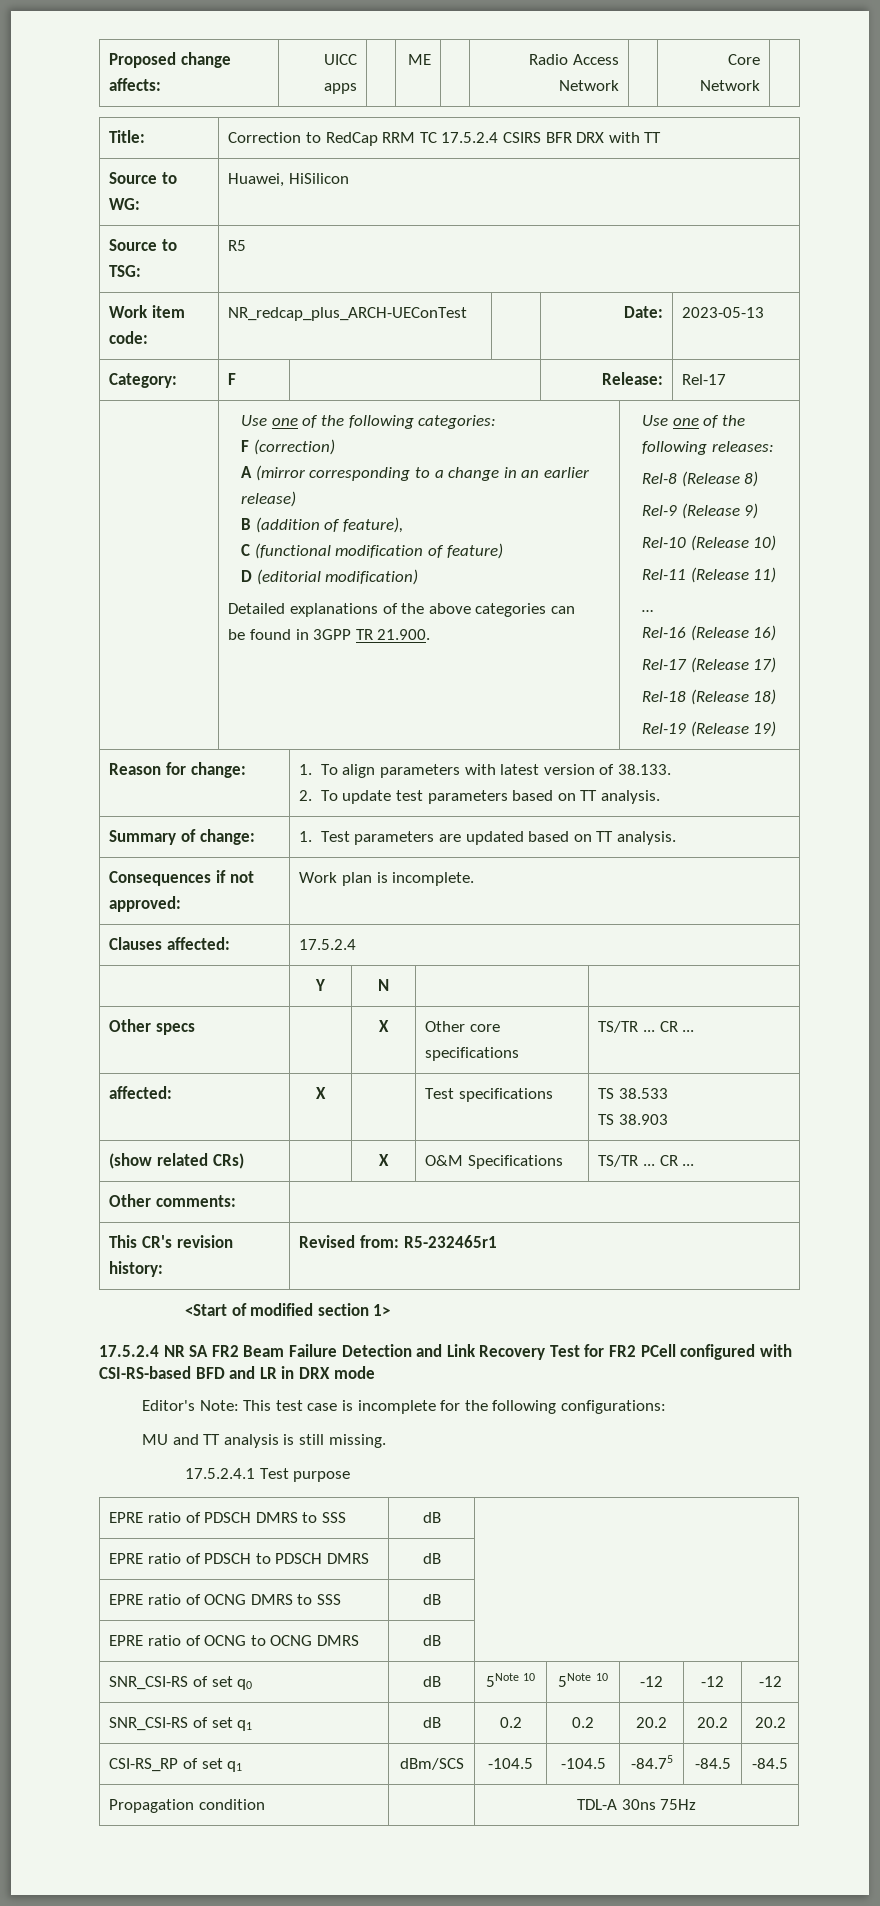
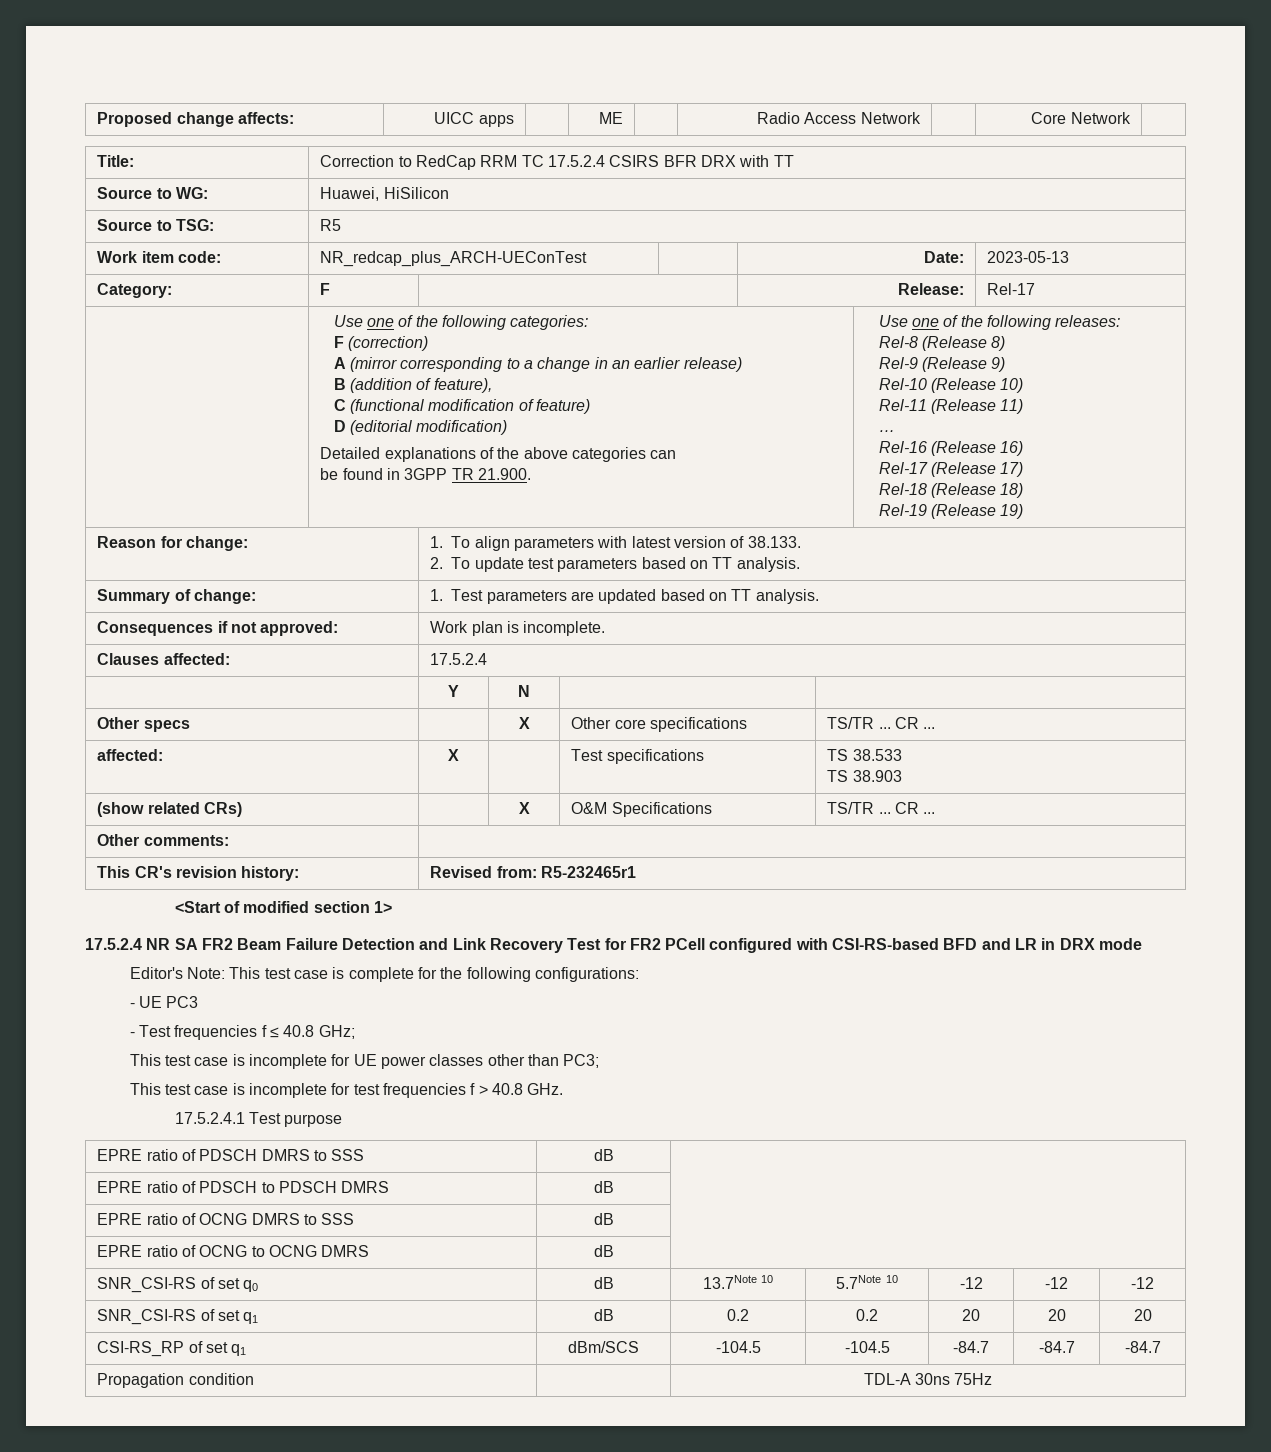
- Editor's Note: This test case is incomplete for the following configurations:
+ Editor's Note: This test case is complete for the following configurations:
- MU and TT analysis is still missing.
+ - UE PC3
+ - Test frequencies f ≤ 40.8 GHz;
+ This test case is incomplete for UE power classes other than PC3;
+ This test case is incomplete for test frequencies f > 40.8 GHz.
- SNR_CSI-RS of set q0 | dB | 5Note 10 | 5Note 10 | -12 | -12 | -12
+ SNR_CSI-RS of set q0 | dB | 13.7Note 10 | 5.7Note 10 | -12 | -12 | -12
- SNR_CSI-RS of set q1 | dB | 0.2 | 0.2 | 20.2 | 20.2 | 20.2
+ SNR_CSI-RS of set q1 | dB | 0.2 | 0.2 | 20 | 20 | 20
- CSI-RS_RP of set q1 | dBm/SCS | -104.5 | -104.5 | -84.75 | -84.5 | -84.5
+ CSI-RS_RP of set q1 | dBm/SCS | -104.5 | -104.5 | -84.7 | -84.7 | -84.7

